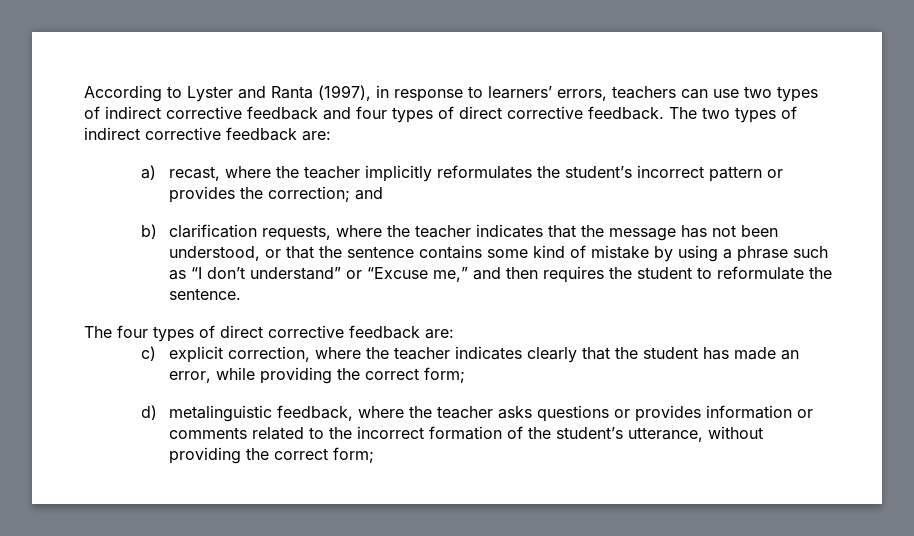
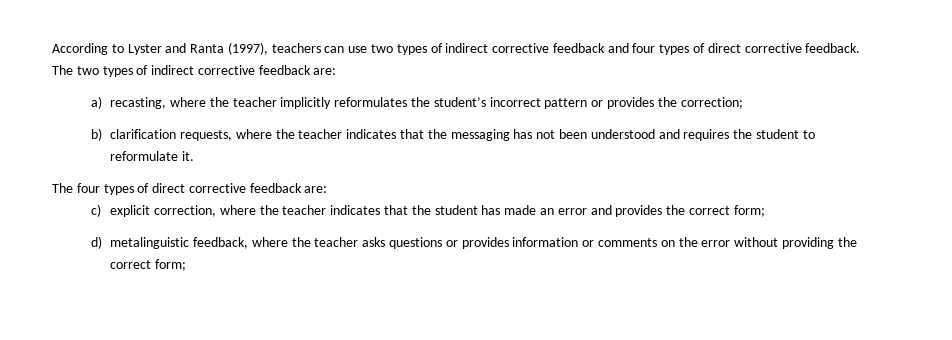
- According to Lyster and Ranta (1997), in response to learners’ errors, teachers can use two types of indirect corrective feedback and four types of direct corrective feedback.
+ According to Lyster and Ranta (1997), teachers can use two types of indirect corrective feedback and four types of direct corrective feedback.
- a) recast, where the teacher implicitly reformulates the student’s incorrect pattern or provides the correction; and
+ a) recasting, where the teacher implicitly reformulates the student’s incorrect pattern or provides the correction;
- b) clarification requests, where the teacher indicates that the message has not been understood, or that the sentence contains some kind of mistake by using a phrase such as “I don’t understand” or “Excuse me,” and then requires the student to reformulate the sentence.
+ b) clarification requests, where the teacher indicates that the messaging has not been understood and requires the student to reformulate it.
- c) explicit correction, where the teacher indicates clearly that the student has made an error, while providing the correct form;
+ c) explicit correction, where the teacher indicates that the student has made an error and provides the correct form;
- d) metalinguistic feedback, where the teacher asks questions or provides information or comments related to the incorrect formation of the student’s utterance, without providing the correct form;
+ d) metalinguistic feedback, where the teacher asks questions or provides information or comments on the error without providing the correct form;

